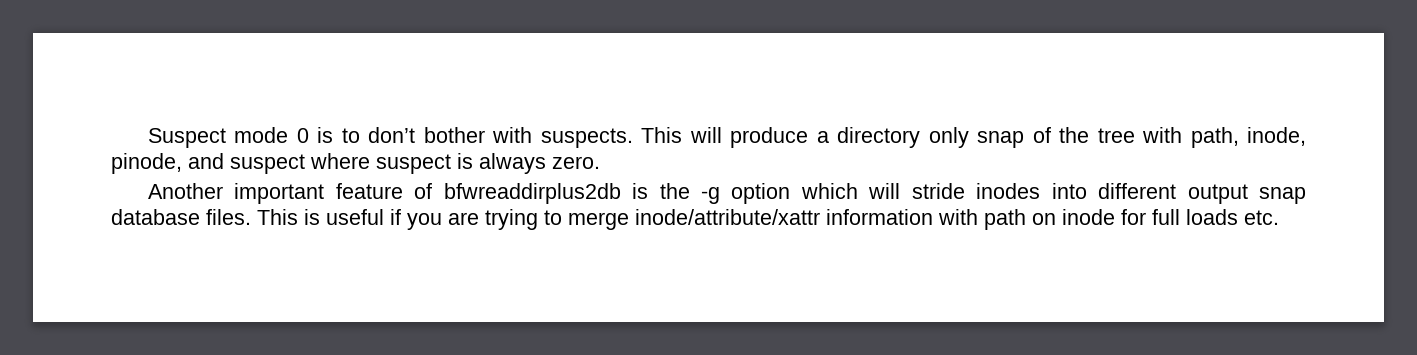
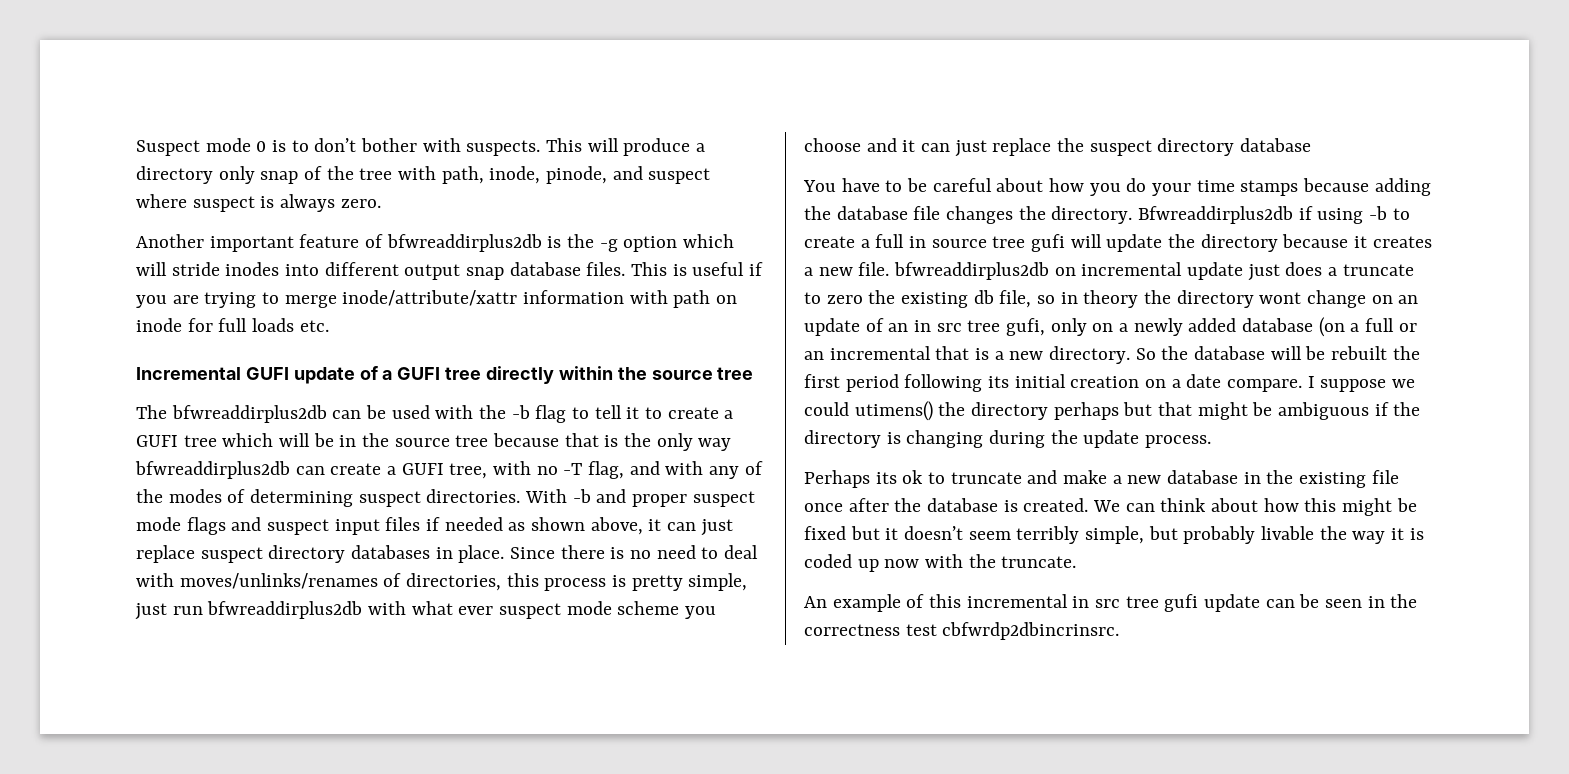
+ Incremental GUFI update of a GUFI tree directly within the source tree
+ The bfwreaddirplus2db can be used with the -b flag to tell it to create a GUFI tree which will be in the source tree because that is the only way bfwreaddirplus2db can create a GUFI tree, with no -T flag, and with any of the modes of determining suspect directories. With -b and proper suspect mode flags and suspect input files if needed as shown above, it can just replace suspect directory databases in place. Since there is no need to deal with moves/unlinks/renames of directories, this process is pretty simple, just run bfwreaddirplus2db with what ever suspect mode scheme you choose and it can just replace the suspect directory database
+ You have to be careful about how you do your time stamps because adding the database file changes the directory. Bfwreaddirplus2db if using -b to create a full in source tree gufi will update the directory because it creates a new file. bfwreaddirplus2db on incremental update just does a truncate to zero the existing db file, so in theory the directory wont change on an update of an in src tree gufi, only on a newly added database (on a full or an incremental that is a new directory. So the database will be rebuilt the first period following its initial creation on a date compare. I suppose we could utimens() the directory perhaps but that might be ambiguous if the directory is changing during the update process.
+ Perhaps its ok to truncate and make a new database in the existing file once after the database is created. We can think about how this might be fixed but it doesn’t seem terribly simple, but probably livable the way it is coded up now with the truncate.
+ An example of this incremental in src tree gufi update can be seen in the correctness test cbfwrdp2dbincrinsrc.

